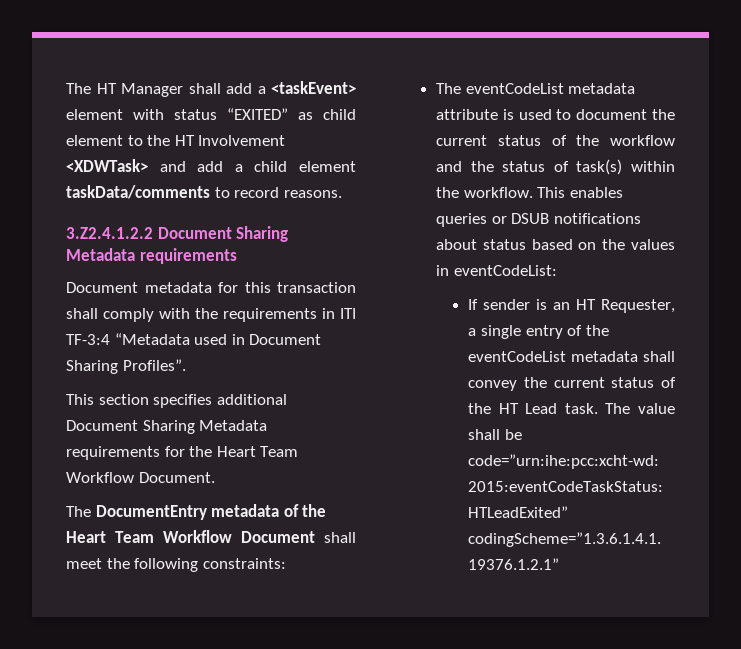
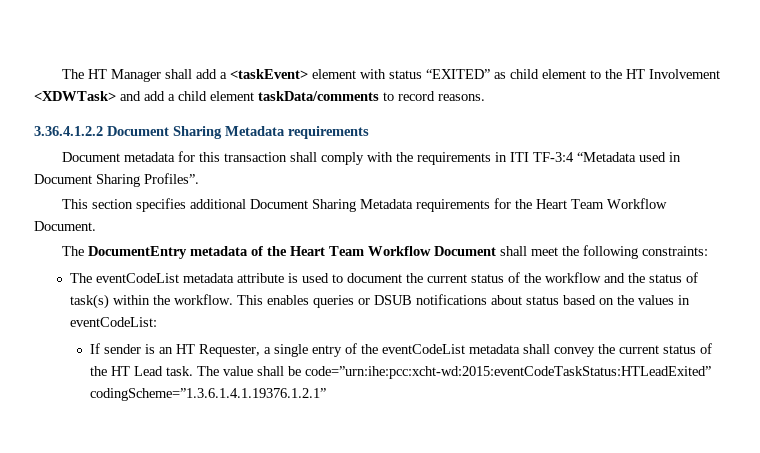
- 3.Z2.4.1.2.2 Document Sharing Metadata requirements
+ 3.36.4.1.2.2 Document Sharing Metadata requirements

